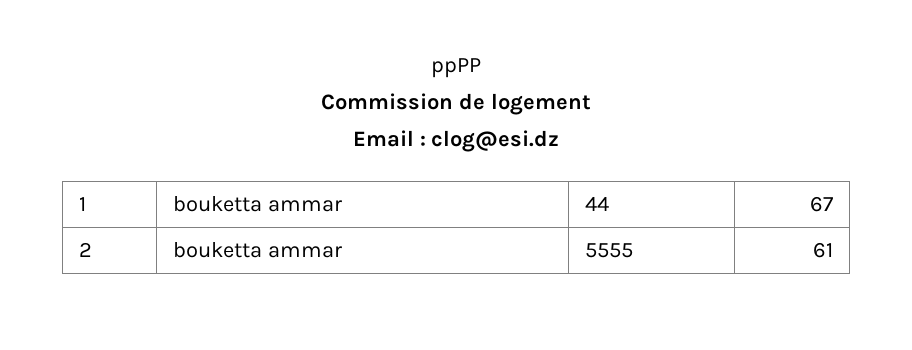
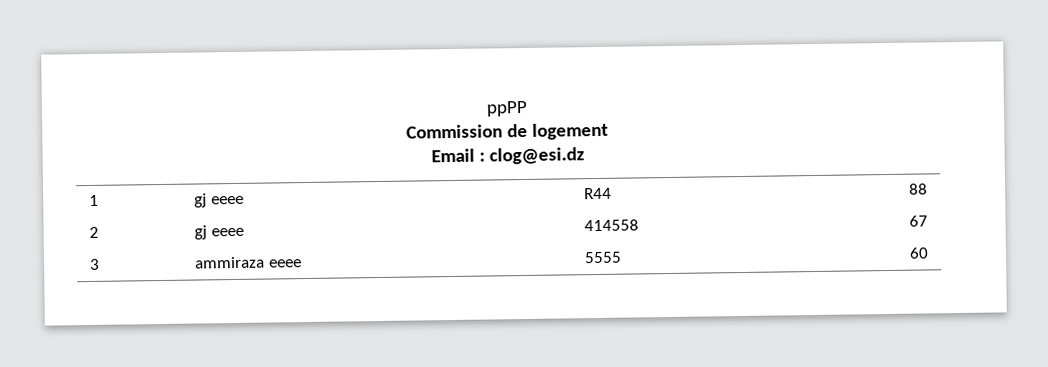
- 1 | bouketta ammar | 44 | 67
- 2 | bouketta ammar | 5555 | 61
+ 1 | gj eeee | R44 | 88
+ 2 | gj eeee | 414558 | 67
+ 3 | ammiraza eeee | 5555 | 60

